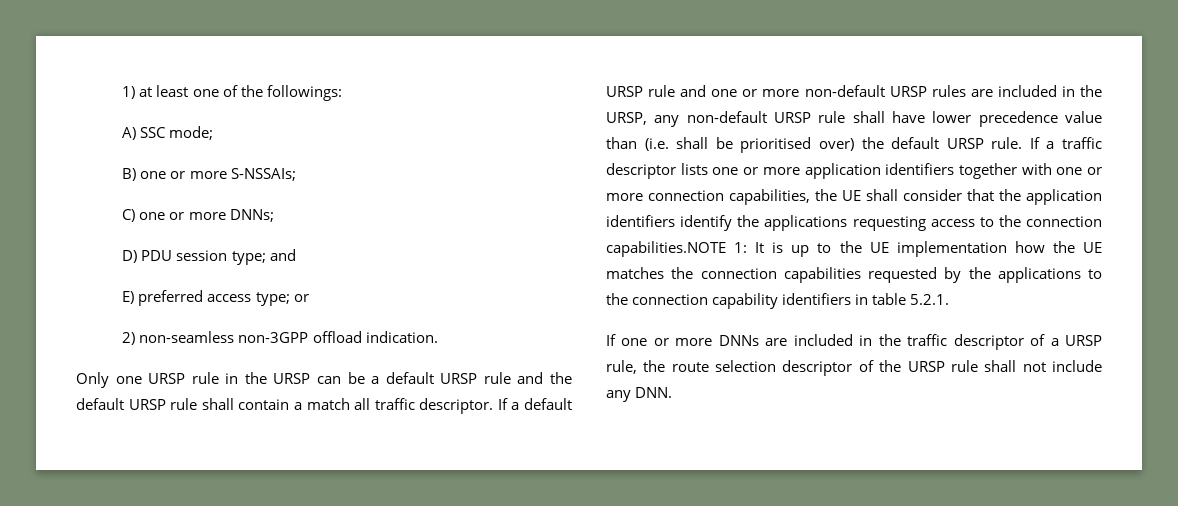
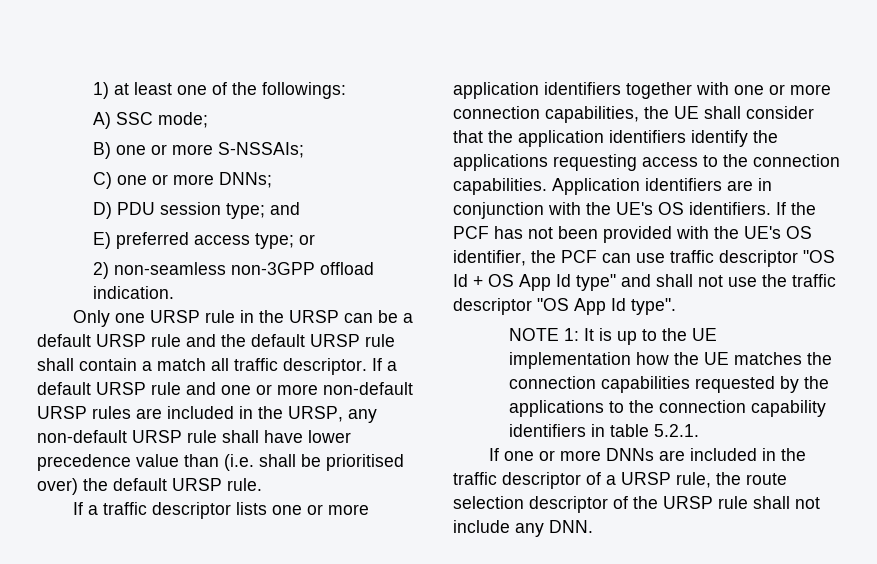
- If a default URSP rule and one or more non-default URSP rules are included in the URSP, any non-default URSP rule shall have lower precedence value than (i.e. shall be prioritised over) the default URSP rule. If a traffic descriptor lists one or more application identifiers together with one or more connection capabilities, the UE shall consider that the application identifiers identify the applications requesting access to the connection capabilities.NOTE 1:
+ If a default URSP rule and one or more non-default URSP rules are included in the URSP, any non-default URSP rule shall have lower precedence value than (i.e. shall be prioritised over) the default URSP rule.
+ If a traffic descriptor lists one or more application identifiers together with one or more connection capabilities, the UE shall consider that the application identifiers identify the applications requesting access to the connection capabilities. Application identifiers are in conjunction with the UE's OS identifiers. If the PCF has not been provided with the UE's OS identifier, the PCF can use traffic descriptor "OS Id + OS App Id type" and shall not use the traffic descriptor "OS App Id type".
+ NOTE 1:

